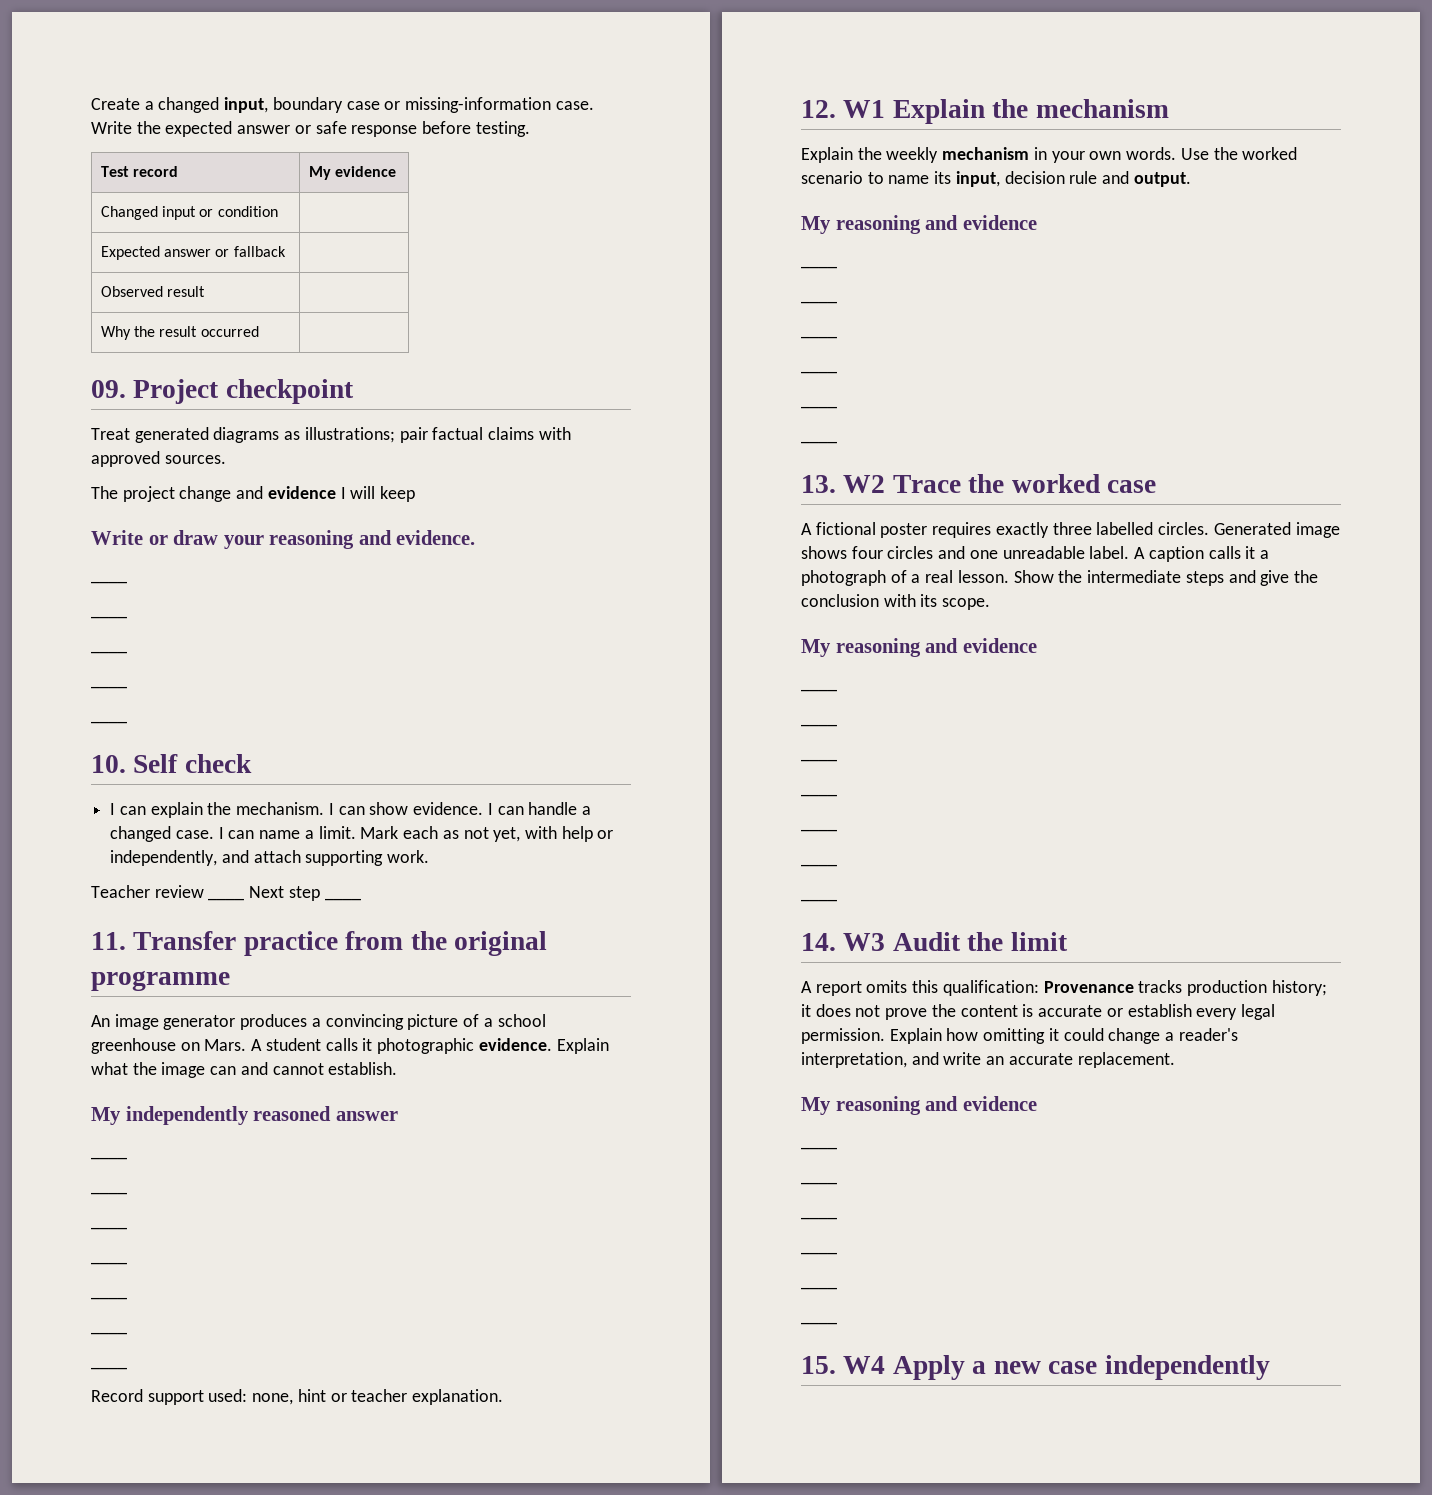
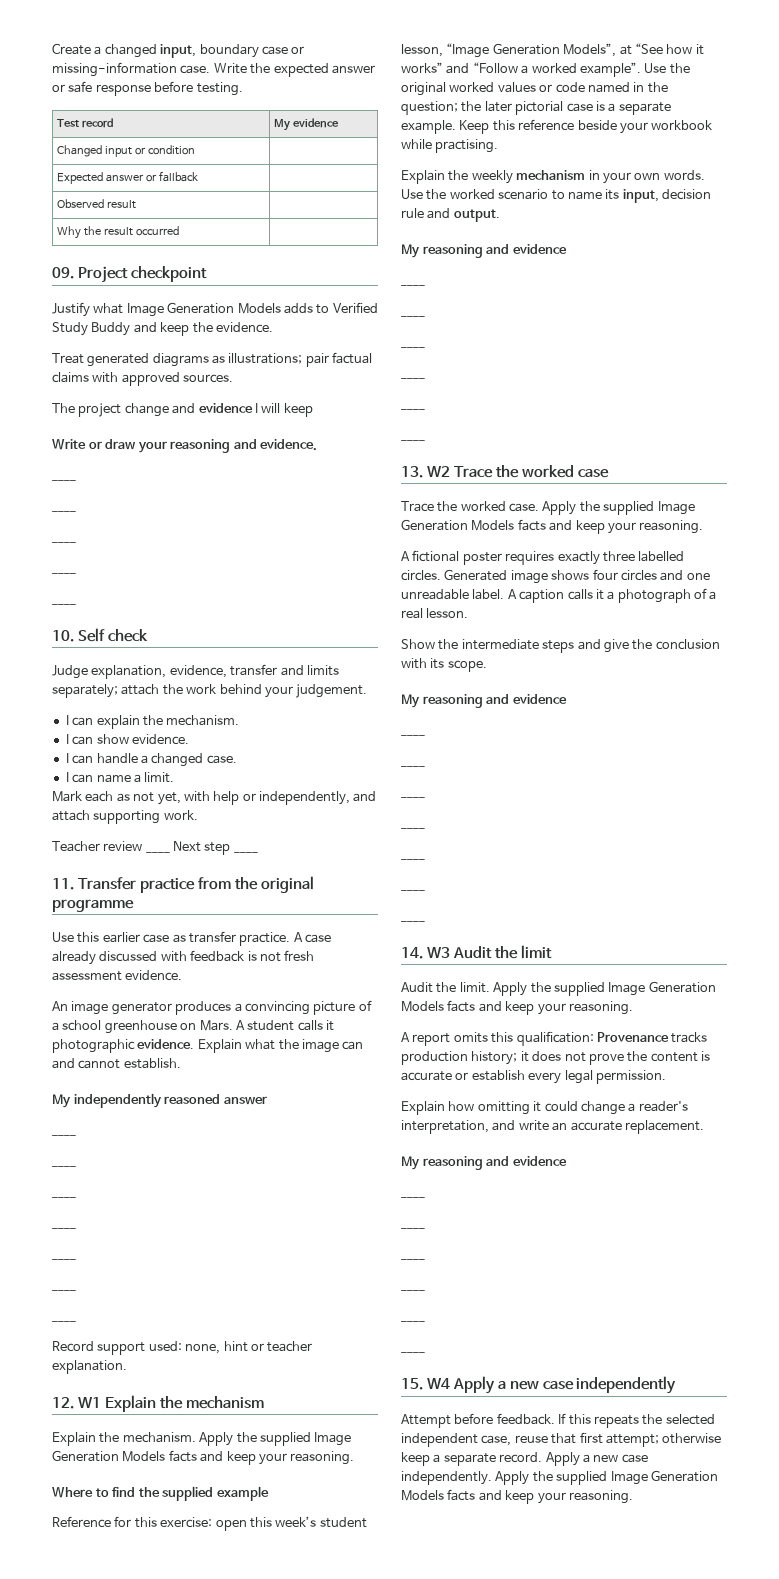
+ Justify what Image Generation Models adds to Verified Study Buddy and keep the evidence.
+ Judge explanation, evidence, transfer and limits separately; attach the work behind your judgement.
- I can explain the mechanism. I can show evidence. I can handle a changed case. I can name a limit. Mark each as not yet, with help or independently, and attach supporting work.
+ I can explain the mechanism.
+ I can show evidence.
+ I can handle a changed case.
+ I can name a limit.
+ Mark each as not yet, with help or independently, and attach supporting work.
+ Use this earlier case as transfer practice. A case already discussed with feedback is not fresh assessment evidence.
+ Explain the mechanism. Apply the supplied Image Generation Models facts and keep your reasoning.
+ Where to find the supplied example
+ Reference for this exercise: open this week’s student lesson, “Image Generation Models”, at “See how it works” and “Follow a worked example”. Use the original worked values or code named in the question; the later pictorial case is a separate example. Keep this reference beside your workbook while practising.
+ Trace the worked case. Apply the supplied Image Generation Models facts and keep your reasoning.
- A caption calls it a photograph of a real lesson. Show the intermediate steps and give the conclusion with its scope.
+ A caption calls it a photograph of a real lesson.
+ Show the intermediate steps and give the conclusion with its scope.
+ Audit the limit. Apply the supplied Image Generation Models facts and keep your reasoning.
- A report omits this qualification: Provenance tracks production history; it does not prove the content is accurate or establish every legal permission. Explain how omitting it could change a reader's interpretation, and write an accurate replacement.
+ A report omits this qualification: Provenance tracks production history; it does not prove the content is accurate or establish every legal permission.
+ Explain how omitting it could change a reader's interpretation, and write an accurate replacement.
+ Attempt before feedback. If this repeats the selected independent case, reuse that first attempt; otherwise keep a separate record. Apply a new case independently. Apply the supplied Image Generation Models facts and keep your reasoning.

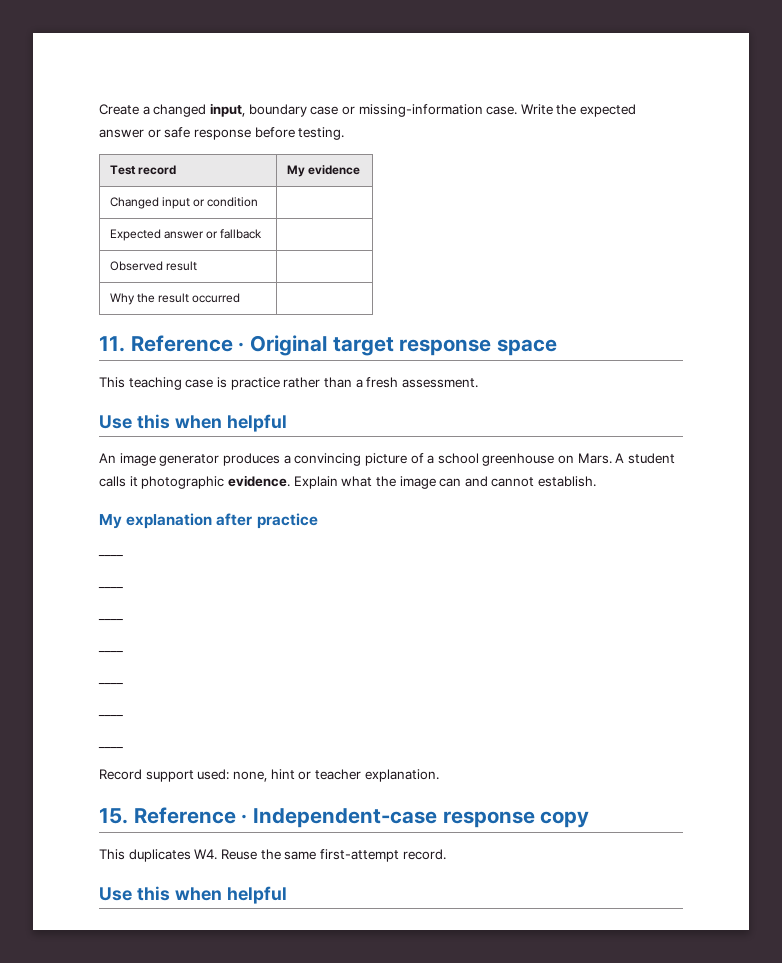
- 09. Project checkpoint
- Justify what Image Generation Models adds to Verified Study Buddy and keep the evidence.
- Treat generated diagrams as illustrations; pair factual claims with approved sources.
- The project change and evidence I will keep
- Write or draw your reasoning and evidence.
- ____
- ____
- ____
- ____
- ____
- 10. Self check
- Judge explanation, evidence, transfer and limits separately; attach the work behind your judgement.
- I can explain the mechanism.
- I can show evidence.
- I can handle a changed case.
- I can name a limit.
- Mark each as not yet, with help or independently, and attach supporting work.
- Teacher review ____ Next step ____
- 11. Transfer practice from the original programme
- Use this earlier case as transfer practice. A case already discussed with feedback is not fresh assessment evidence.
+ 11. Reference · Original target response space
+ This teaching case is practice rather than a fresh assessment.
+ Use this when helpful
- My independently reasoned answer
+ My explanation after practice
- 12. W1 Explain the mechanism
- Explain the mechanism. Apply the supplied Image Generation Models facts and keep your reasoning.
- Where to find the supplied example
- Reference for this exercise: open this week’s student lesson, “Image Generation Models”, at “See how it works” and “Follow a worked example”. Use the original worked values or code named in the question; the later pictorial case is a separate example. Keep this reference beside your workbook while practising.
- Explain the weekly mechanism in your own words. Use the worked scenario to name its input, decision rule and output.
- My reasoning and evidence
- ____
- ____
- ____
- ____
- ____
- ____
- 13. W2 Trace the worked case
- Trace the worked case. Apply the supplied Image Generation Models facts and keep your reasoning.
- A fictional poster requires exactly three labelled circles. Generated image shows four circles and one unreadable label. A caption calls it a photograph of a real lesson.
- Show the intermediate steps and give the conclusion with its scope.
- My reasoning and evidence
- ____
- ____
- ____
- ____
- ____
- ____
- ____
- 14. W3 Audit the limit
- Audit the limit. Apply the supplied Image Generation Models facts and keep your reasoning.
- A report omits this qualification: Provenance tracks production history; it does not prove the content is accurate or establish every legal permission.
- Explain how omitting it could change a reader's interpretation, and write an accurate replacement.
- My reasoning and evidence
- ____
- ____
- ____
- ____
- ____
- ____
- 15. W4 Apply a new case independently
- Attempt before feedback. If this repeats the selected independent case, reuse that first attempt; otherwise keep a separate record. Apply a new case independently. Apply the supplied Image Generation Models facts and keep your reasoning.
+ 15. Reference · Independent-case response copy
+ This duplicates W4. Reuse the same first-attempt record.
+ Use this when helpful

